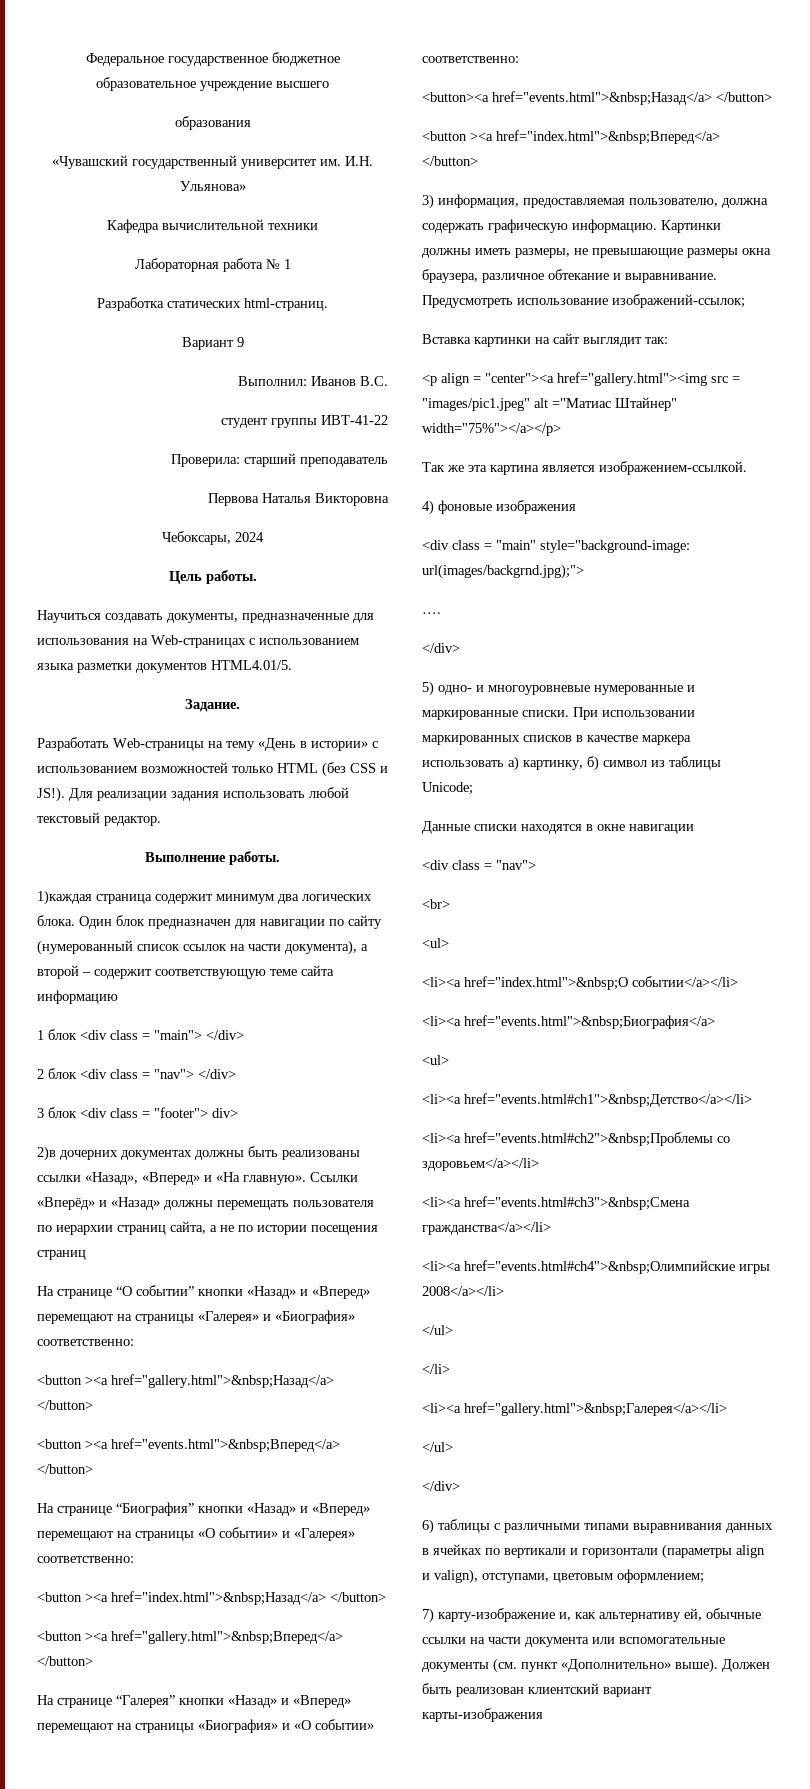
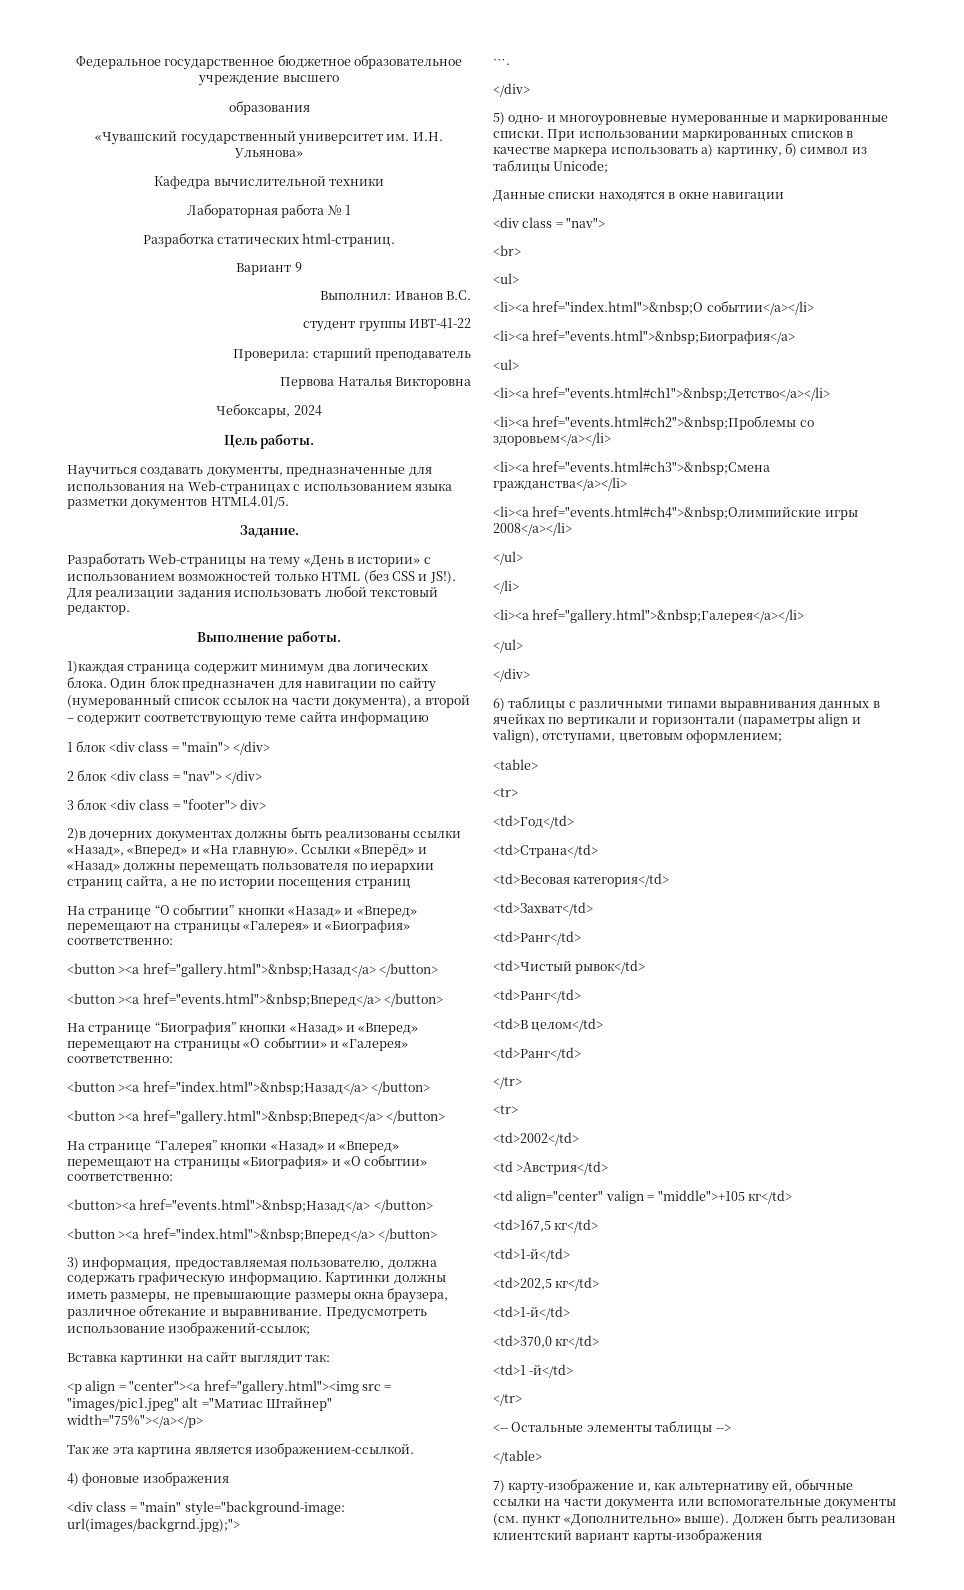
+ <table>
+ <tr>
+ <td>Год</td>
+ <td>Страна</td>
+ <td>Весовая категория</td>
+ <td>Захват</td>
+ <td>Ранг</td>
+ <td>Чистый рывок</td>
+ <td>Ранг</td>
+ <td>В целом</td>
+ <td>Ранг</td>
+ </tr>
+ <tr>
+ <td>2002</td>
+ <td >Австрия</td>
+ <td align="center" valign = "middle">+105 кг</td>
+ <td>167,5 кг</td>
+ <td>1-й</td>
+ <td>202,5 кг</td>
+ <td>1-й</td>
+ <td>370,0 кг</td>
+ <td>1 -й</td>
+ </tr>
+ <-- Остальные элементы таблицы -->
+ </table>

